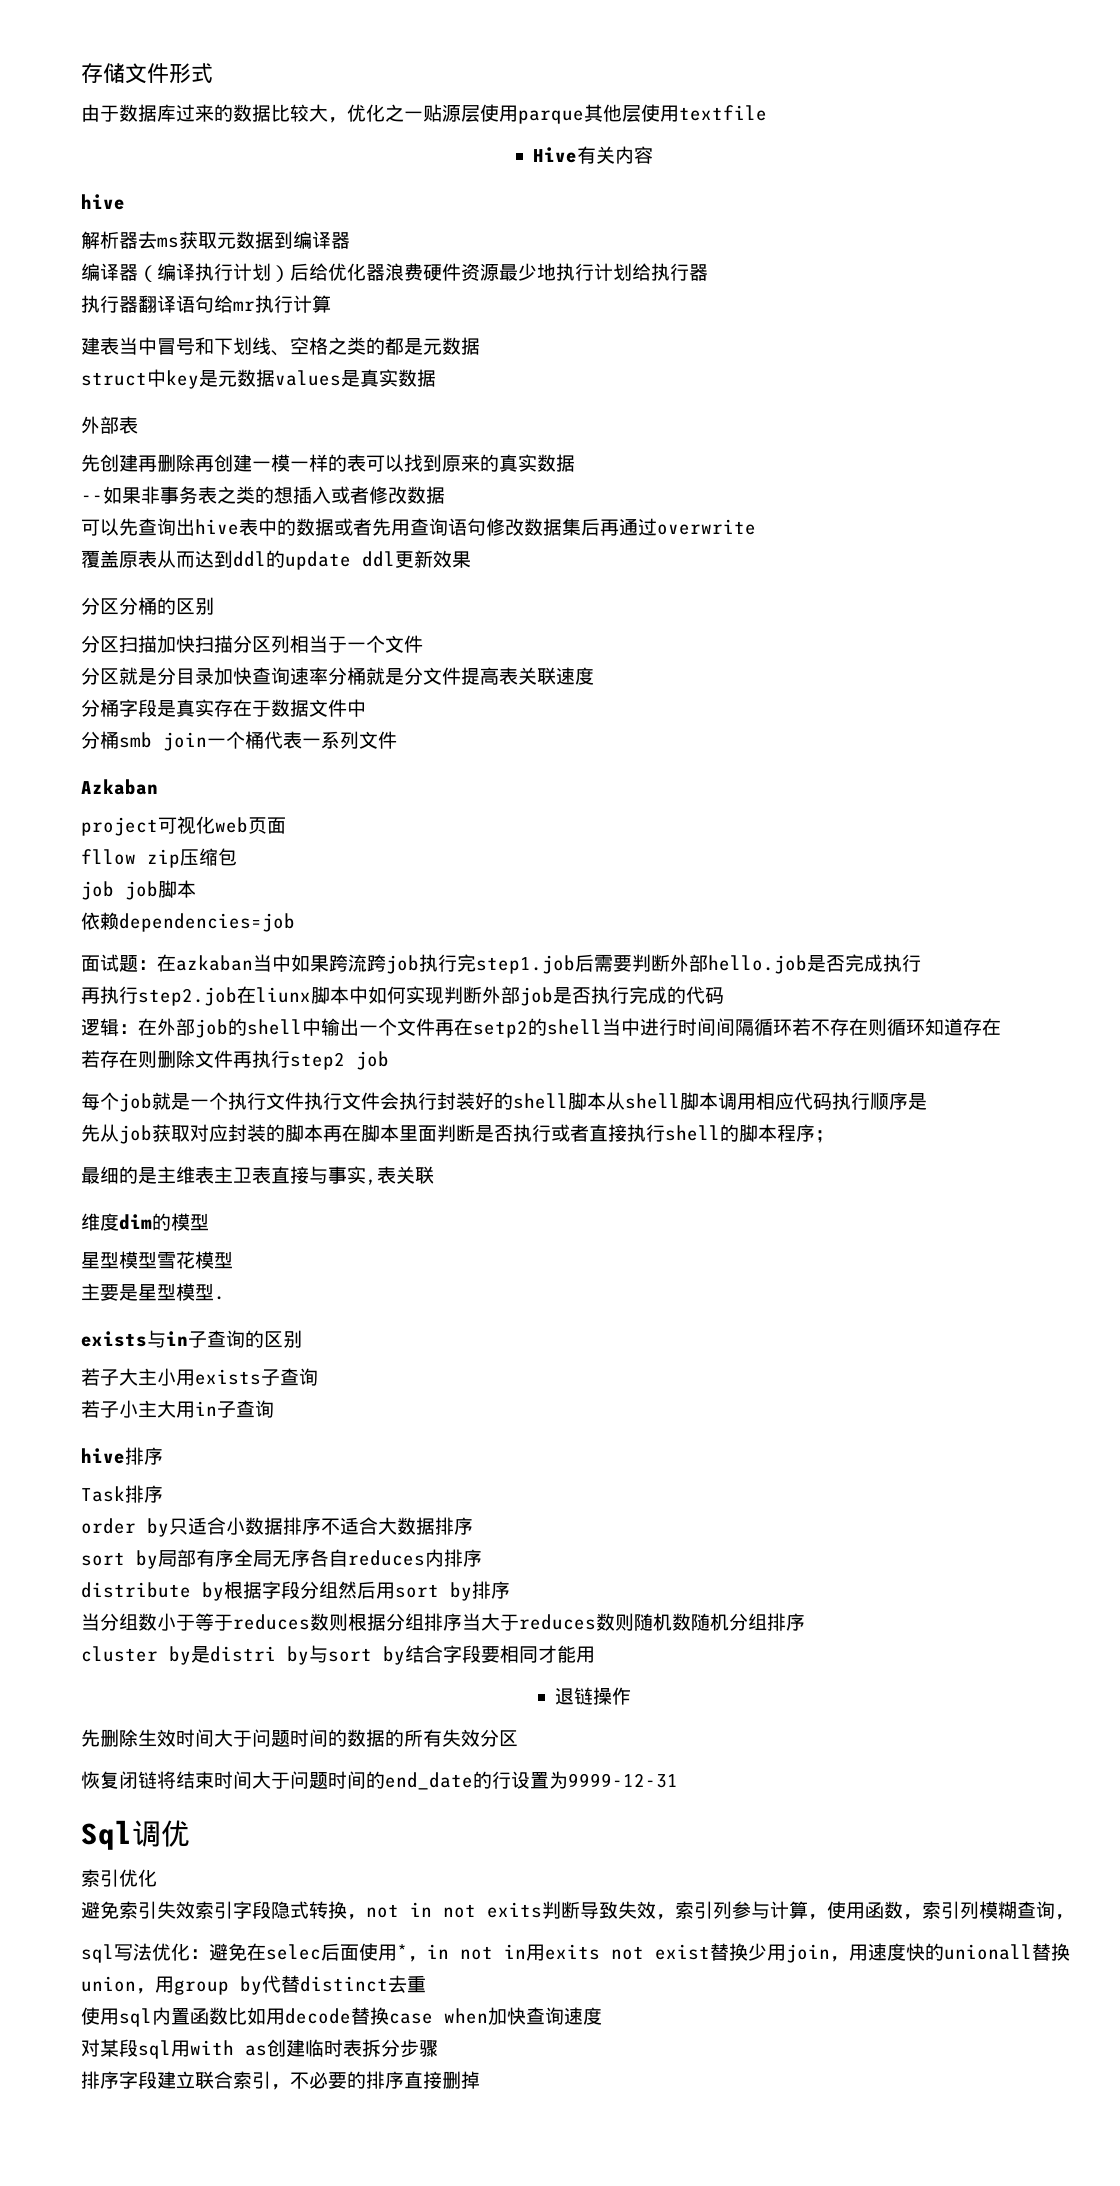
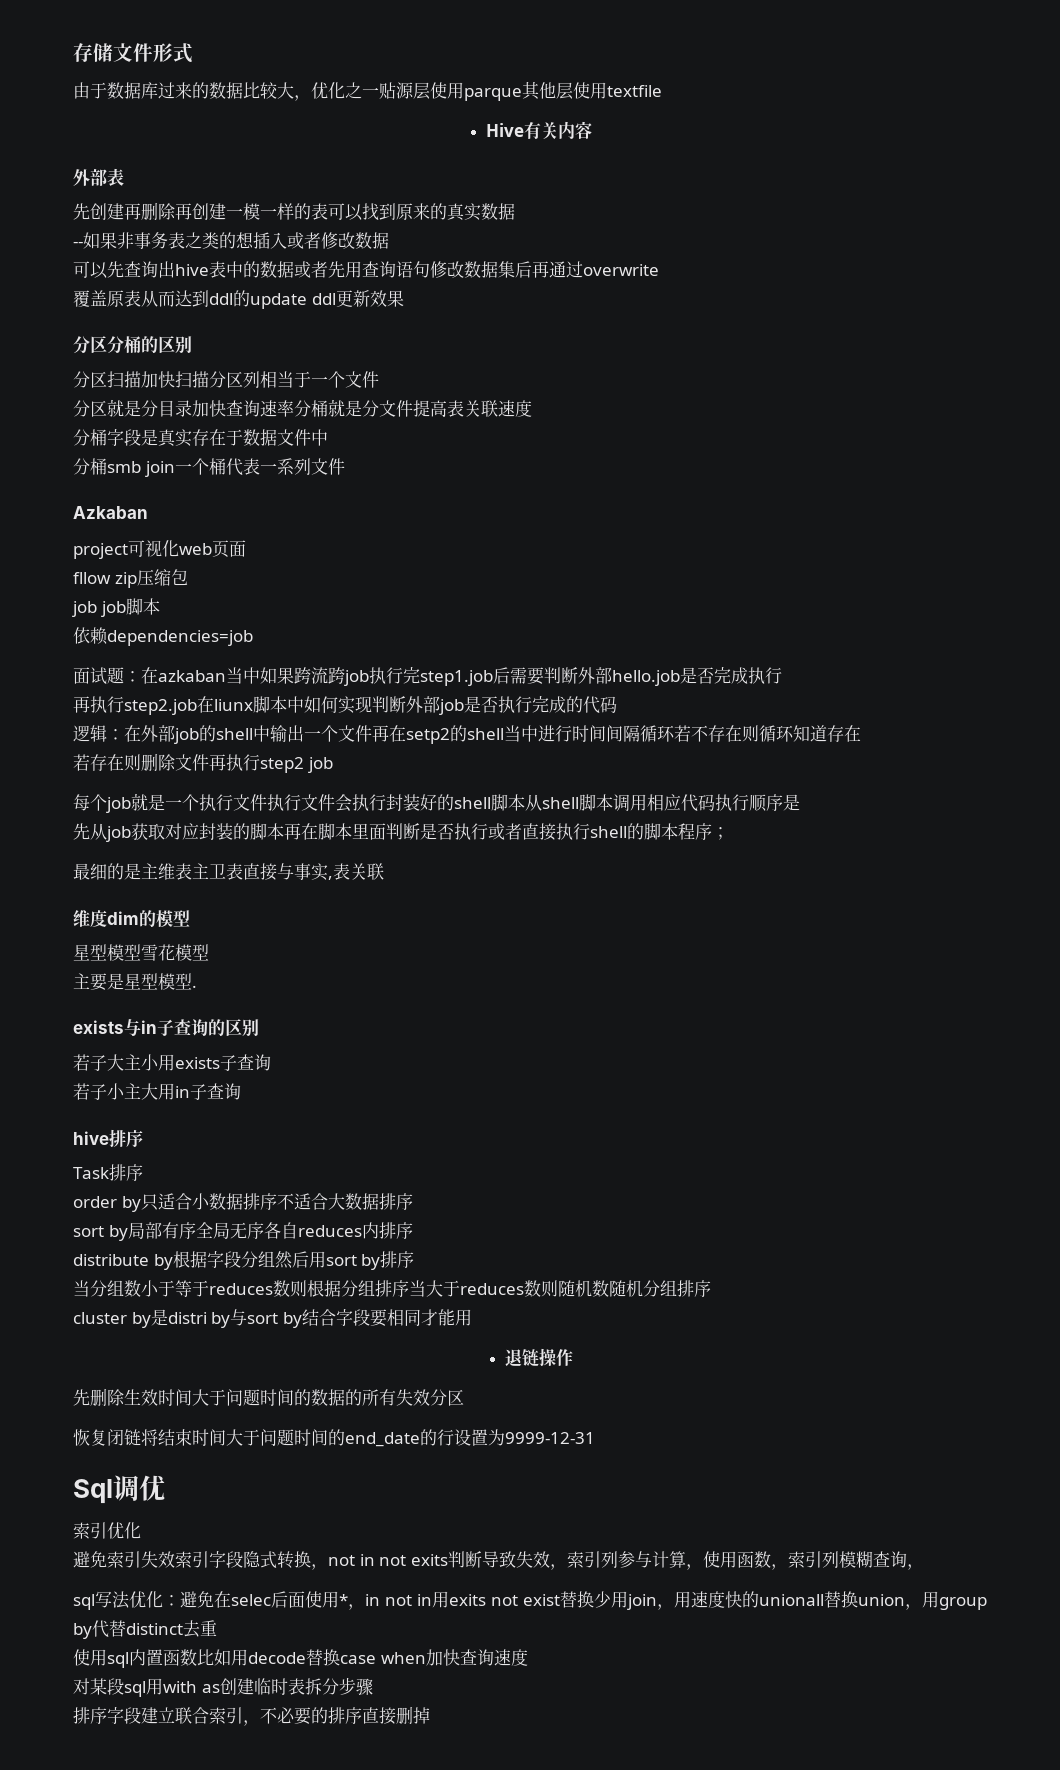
  Hive有关内容
- hive
- 解析器去ms获取元数据到编译器
- 编译器（编译执行计划）后给优化器浪费硬件资源最少地执行计划给执行器
- 执行器翻译语句给mr执行计算
- 建表当中冒号和下划线、空格之类的都是元数据
- struct中key是元数据values是真实数据

